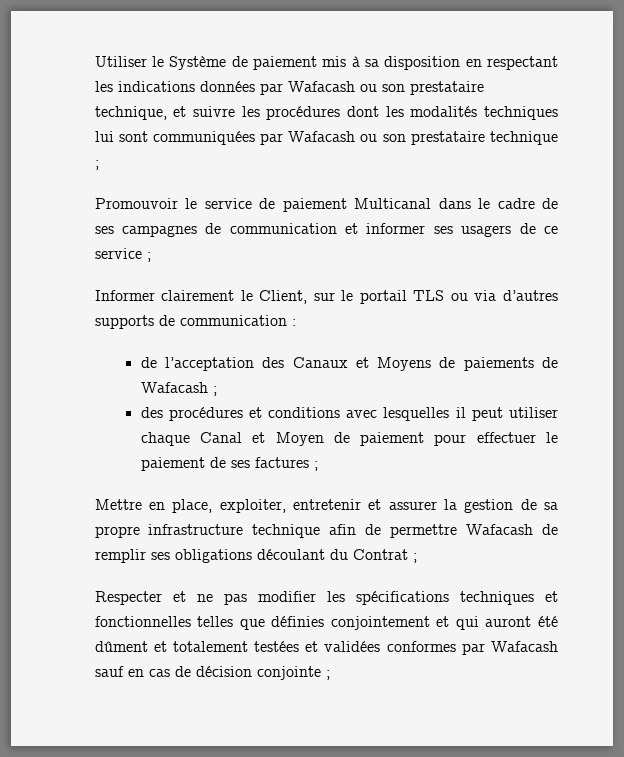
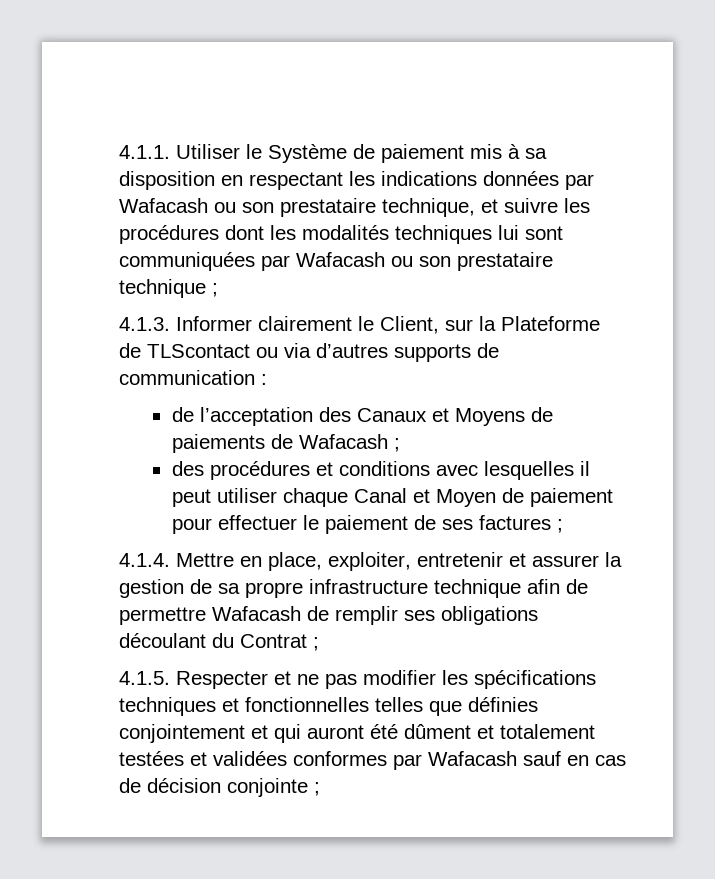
- Utiliser le Système de paiement mis à sa disposition en respectant les indications données par Wafacash ou son prestataire technique, et suivre les procédures dont les modalités techniques lui sont communiquées par Wafacash ou son prestataire technique ;
+ 4.1.1. Utiliser le Système de paiement mis à sa disposition en respectant les indications données par Wafacash ou son prestataire technique, et suivre les procédures dont les modalités techniques lui sont communiquées par Wafacash ou son prestataire technique ;
- Promouvoir le service de paiement Multicanal dans le cadre de ses campagnes de communication et informer ses usagers de ce service ;
- Informer clairement le Client, sur le portail TLS ou via d’autres supports de communication :
+ 4.1.3. Informer clairement le Client, sur la Plateforme de TLScontact ou via d’autres supports de communication :
- Mettre en place, exploiter, entretenir et assurer la gestion de sa propre infrastructure technique afin de permettre Wafacash de remplir ses obligations découlant du Contrat ;
+ 4.1.4. Mettre en place, exploiter, entretenir et assurer la gestion de sa propre infrastructure technique afin de permettre Wafacash de remplir ses obligations découlant du Contrat ;
- Respecter et ne pas modifier les spécifications techniques et fonctionnelles telles que définies conjointement et qui auront été dûment et totalement testées et validées conformes par Wafacash sauf en cas de décision conjointe ;
+ 4.1.5. Respecter et ne pas modifier les spécifications techniques et fonctionnelles telles que définies conjointement et qui auront été dûment et totalement testées et validées conformes par Wafacash sauf en cas de décision conjointe ;

